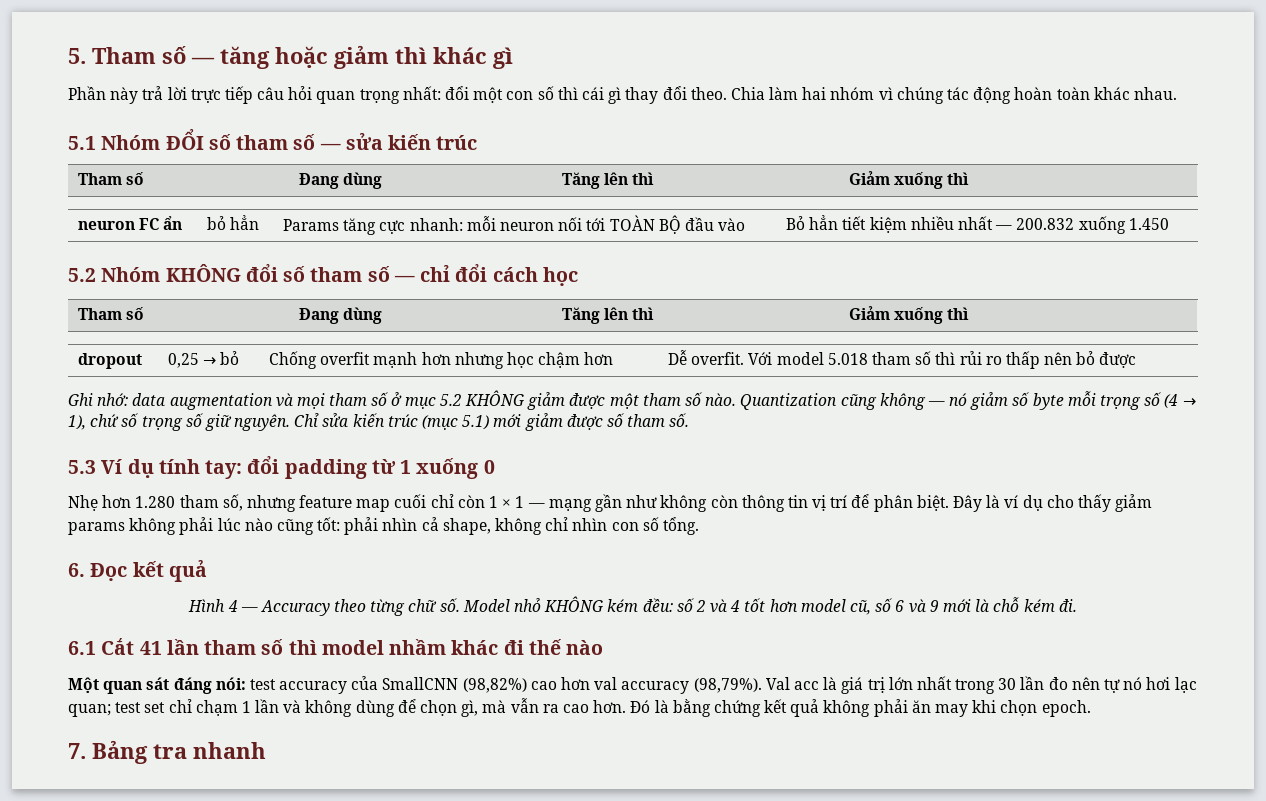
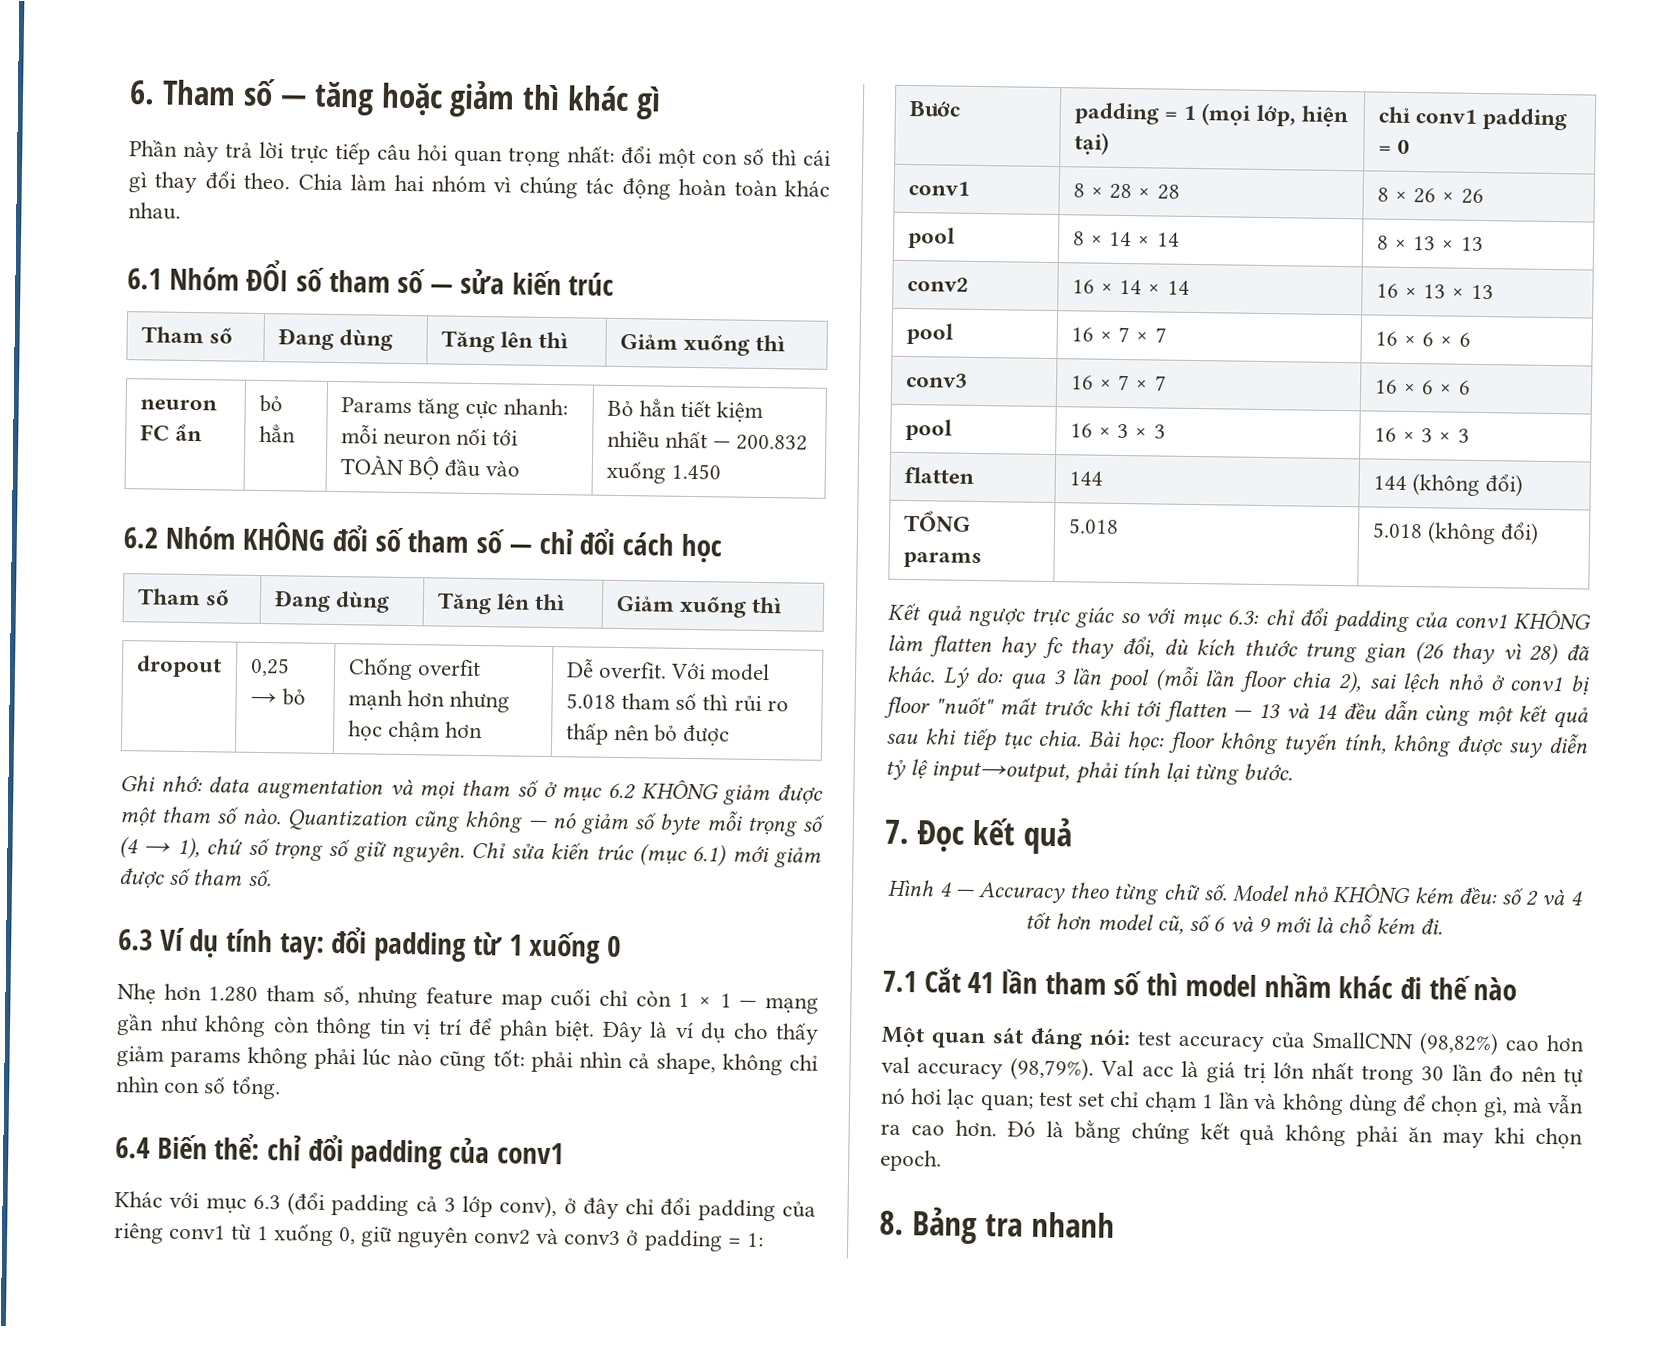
- 5. Tham số — tăng hoặc giảm thì khác gì
+ 6. Tham số — tăng hoặc giảm thì khác gì
- 5.1 Nhóm ĐỔI số tham số — sửa kiến trúc
+ 6.1 Nhóm ĐỔI số tham số — sửa kiến trúc
- 5.2 Nhóm KHÔNG đổi số tham số — chỉ đổi cách học
+ 6.2 Nhóm KHÔNG đổi số tham số — chỉ đổi cách học
- Ghi nhớ: data augmentation và mọi tham số ở mục 5.2 KHÔNG giảm được một tham số nào.
+ Ghi nhớ: data augmentation và mọi tham số ở mục 6.2 KHÔNG giảm được một tham số nào.
- Chỉ sửa kiến trúc (mục 5.1) mới giảm được số tham số.
+ Chỉ sửa kiến trúc (mục 6.1) mới giảm được số tham số.
- 5.3 Ví dụ tính tay: đổi padding từ 1 xuống 0
+ 6.3 Ví dụ tính tay: đổi padding từ 1 xuống 0
- 6. Đọc kết quả
+ 6.4 Biến thể: chỉ đổi padding của conv1
+ Khác với mục 6.3 (đổi padding cả 3 lớp conv), ở đây chỉ đổi padding của riêng conv1 từ 1 xuống 0, giữ nguyên conv2 và conv3 ở padding = 1:
+ Bước | padding = 1 (mọi lớp, hiện tại) | chỉ conv1 padding = 0
+ conv1 | 8 × 28 × 28 | 8 × 26 × 26
+ pool | 8 × 14 × 14 | 8 × 13 × 13
+ conv2 | 16 × 14 × 14 | 16 × 13 × 13
+ pool | 16 × 7 × 7 | 16 × 6 × 6
+ conv3 | 16 × 7 × 7 | 16 × 6 × 6
+ pool | 16 × 3 × 3 | 16 × 3 × 3
+ flatten | 144 | 144 (không đổi)
+ TỔNG params | 5.018 | 5.018 (không đổi)
+ Kết quả ngược trực giác so với mục 6.3: chỉ đổi padding của conv1 KHÔNG làm flatten hay fc thay đổi, dù kích thước trung gian (26 thay vì 28) đã khác. Lý do: qua 3 lần pool (mỗi lần floor chia 2), sai lệch nhỏ ở conv1 bị floor "nuốt" mất trước khi tới flatten — 13 và 14 đều dẫn cùng một kết quả sau khi tiếp tục chia. Bài học: floor không tuyến tính, không được suy diễn tỷ lệ input→output, phải tính lại từng bước.
+ 7. Đọc kết quả
- 6.1 Cắt 41 lần tham số thì model nhầm khác đi thế nào
+ 7.1 Cắt 41 lần tham số thì model nhầm khác đi thế nào
- 7. Bảng tra nhanh
+ 8. Bảng tra nhanh

